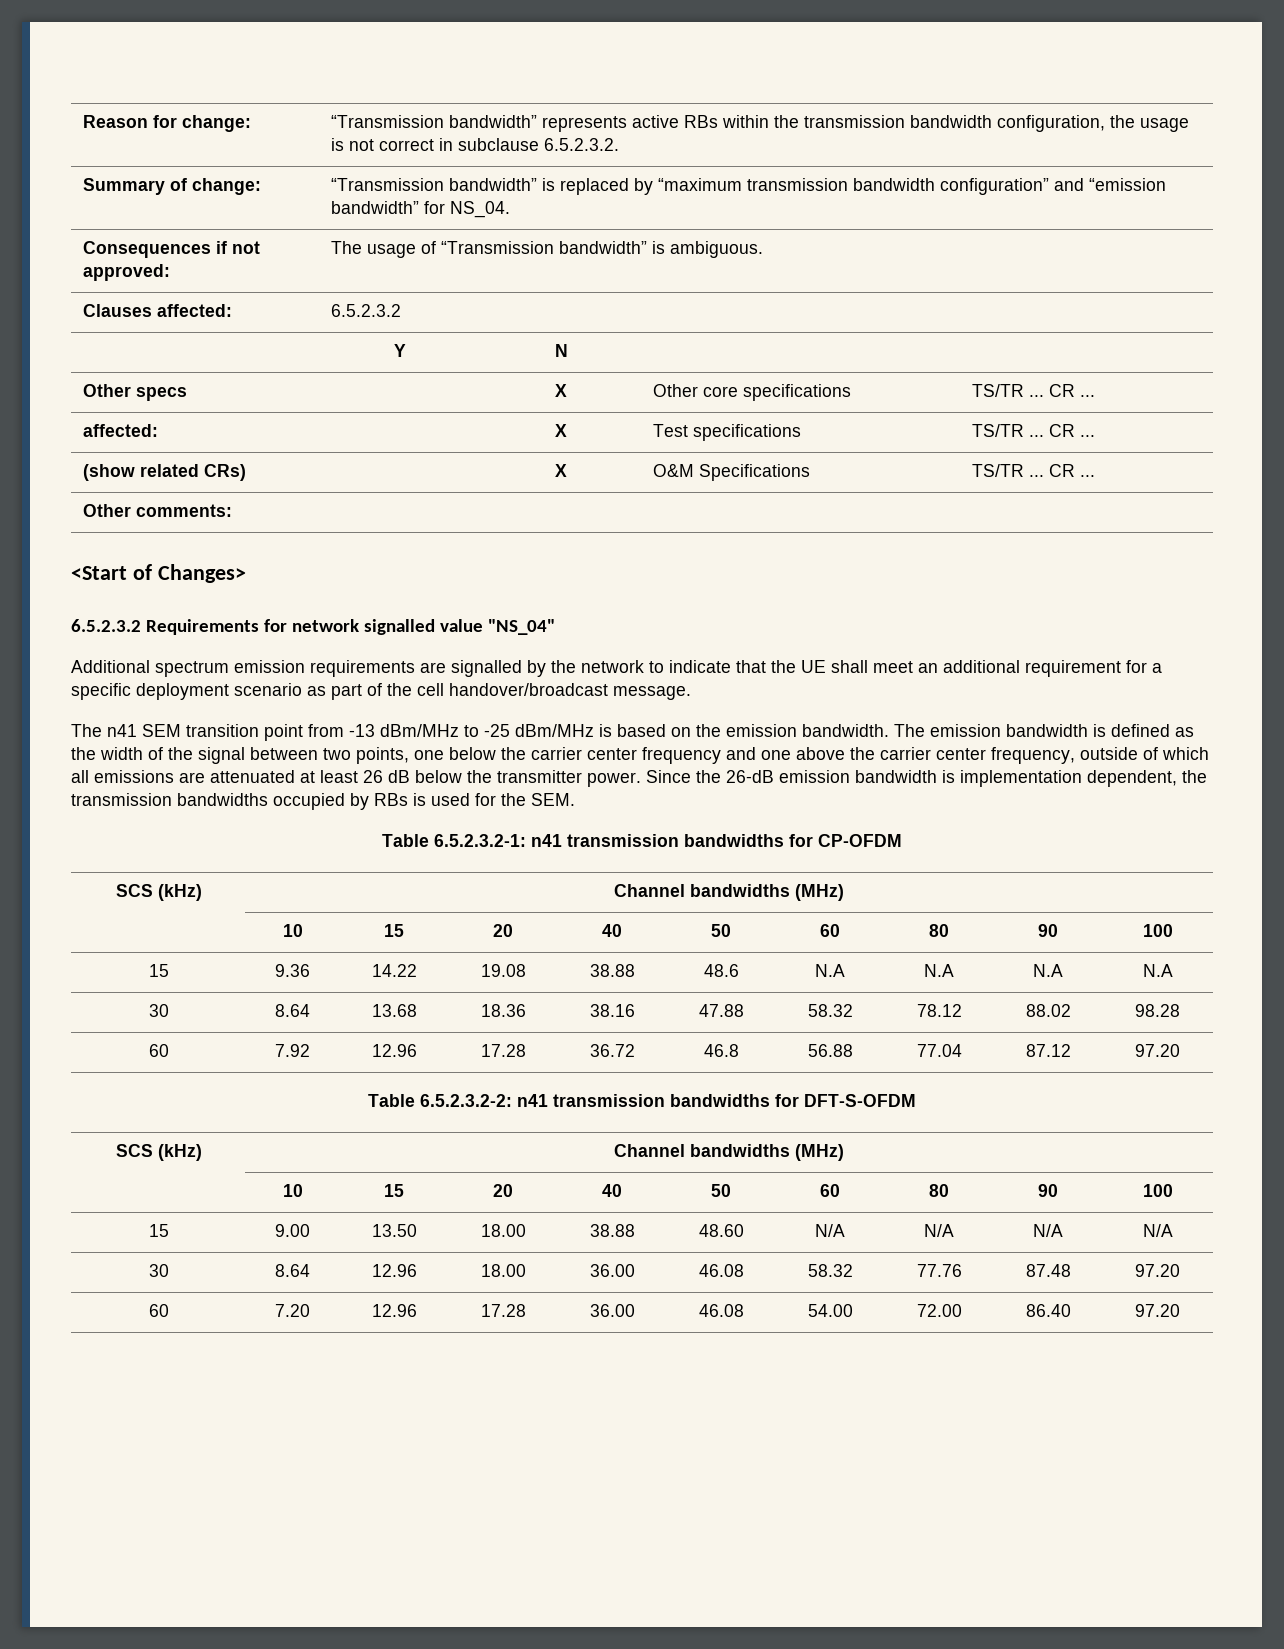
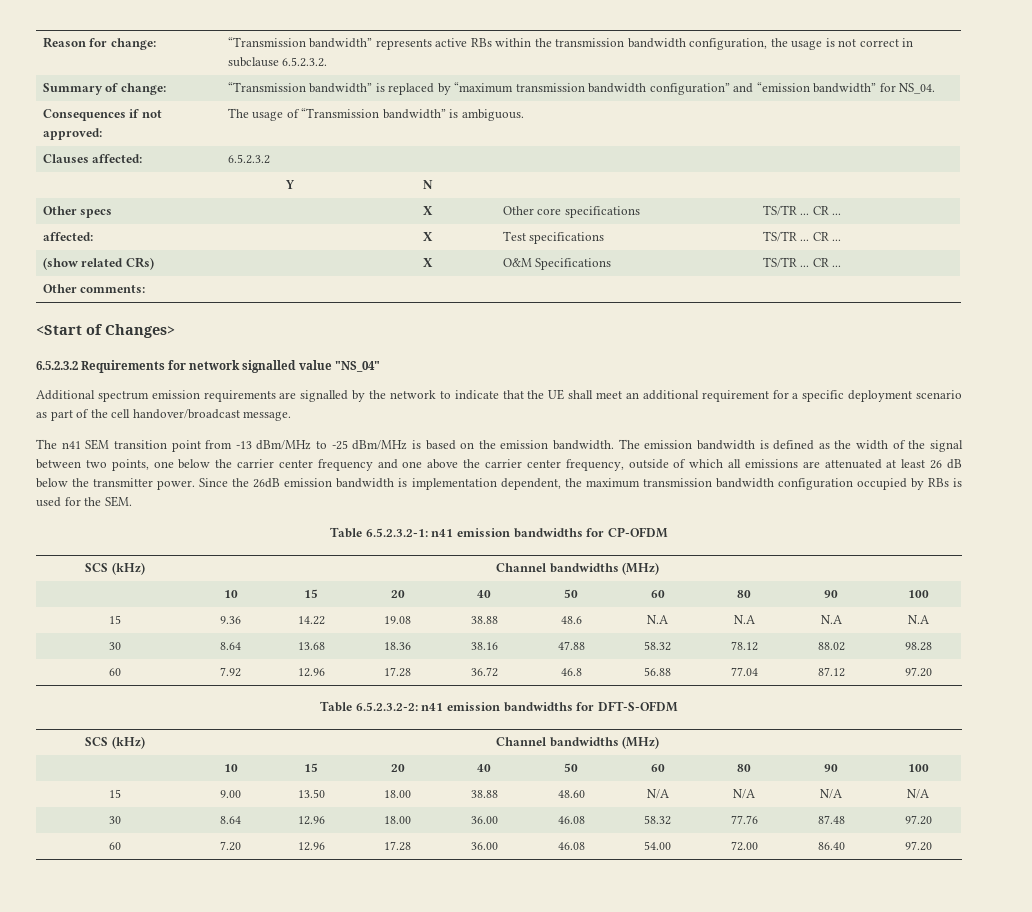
- Since the 26-dB emission bandwidth is implementation dependent, the transmission bandwidths occupied by RBs is used for the SEM.
+ Since the 26dB emission bandwidth is implementation dependent, the maximum transmission bandwidth configuration occupied by RBs is used for the SEM.
- Table 6.5.2.3.2-1: n41 transmission bandwidths for CP-OFDM
+ Table 6.5.2.3.2-1: n41 emission bandwidths for CP-OFDM
- Table 6.5.2.3.2-2: n41 transmission bandwidths for DFT-S-OFDM
+ Table 6.5.2.3.2-2: n41 emission bandwidths for DFT-S-OFDM

